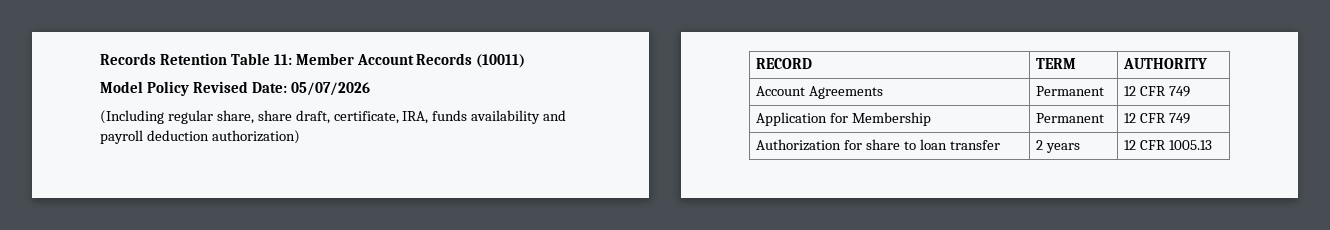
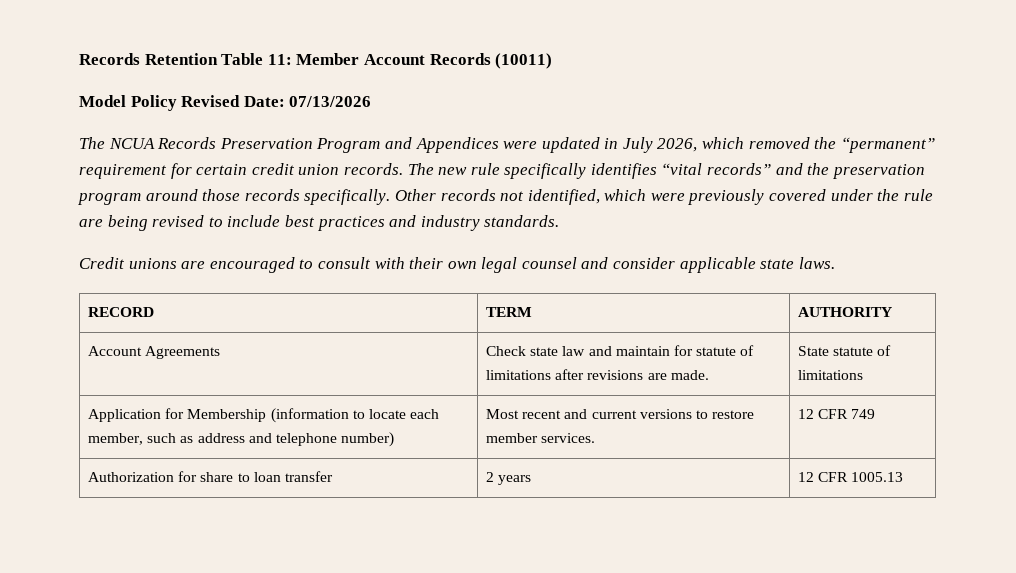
- Model Policy Revised Date: 05/07/2026
- (Including regular share, share draft, certificate, IRA, funds availability and payroll deduction authorization)
+ Model Policy Revised Date: 07/13/2026
+ The NCUA Records Preservation Program and Appendices were updated in July 2026, which removed the “permanent” requirement for certain credit union records. The new rule specifically identifies “vital records” and the preservation program around those records specifically. Other records not identified, which were previously covered under the rule are being revised to include best practices and industry standards.
+ Credit unions are encouraged to consult with their own legal counsel and consider applicable state laws.
- Account Agreements | Permanent | 12 CFR 749
- Application for Membership | Permanent | 12 CFR 749
+ Account Agreements | Check state law and maintain for statute of limitations after revisions are made. | State statute of limitations
+ Application for Membership (information to locate each member, such as address and telephone number) | Most recent and current versions to restore member services. | 12 CFR 749

